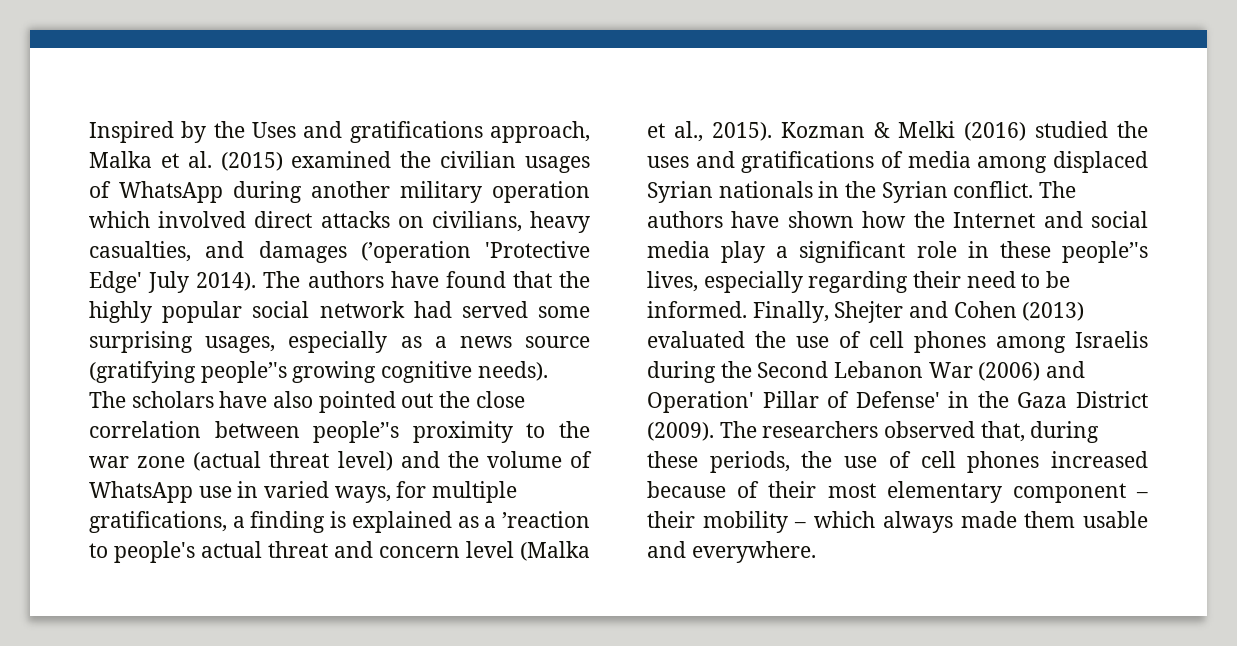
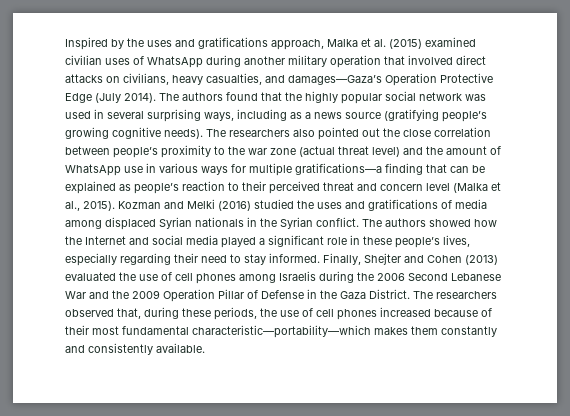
- Inspired by the Uses and gratifications approach, Malka et al. (2015) examined the civilian usages of WhatsApp during another military operation which involved direct attacks on civilians, heavy casualties, and damages (’operation 'Protective Edge' July 2014).
+ Inspired by the uses and gratifications approach, Malka et al. (2015) examined civilian uses of WhatsApp during another military operation that involved direct attacks on civilians, heavy casualties, and damages—Gaza’s Operation Protective Edge (July 2014).
- The authors have found that the highly popular social network had served some surprising usages, especially as a news source (gratifying people’'s growing cognitive needs).
+ The authors found that the highly popular social network was used in several surprising ways, including as a news source (gratifying people’s growing cognitive needs).
- The scholars have also pointed out the close correlation between people’'s proximity to the war zone (actual threat level) and the volume of WhatsApp use in varied ways, for multiple gratifications, a finding is explained as a ’reaction to people's actual threat and concern level (Malka et al., 2015).
+ The researchers also pointed out the close correlation between people’s proximity to the war zone (actual threat level) and the amount of WhatsApp use in various ways for multiple gratifications—a finding that can be explained as people’s reaction to their perceived threat and concern level (Malka et al., 2015).
- Kozman & Melki (2016) studied the uses and gratifications of media among displaced Syrian nationals in the Syrian conflict.
+ Kozman and Melki (2016) studied the uses and gratifications of media among displaced Syrian nationals in the Syrian conflict.
- The authors have shown how the Internet and social media play a significant role in these people’'s lives, especially regarding their need to be informed.
+ The authors showed how the Internet and social media played a significant role in these people’s lives, especially regarding their need to stay informed.
- Finally, Shejter and Cohen (2013) evaluated the use of cell phones among Israelis during the Second Lebanon War (2006) and Operation' Pillar of Defense' in the Gaza District (2009).
+ Finally, Shejter and Cohen (2013) evaluated the use of cell phones among Israelis during the 2006 Second Lebanese War and the 2009 Operation Pillar of Defense in the Gaza District.
- The researchers observed that, during these periods, the use of cell phones increased because of their most elementary component – their mobility – which always made them usable and everywhere.
+ The researchers observed that, during these periods, the use of cell phones increased because of their most fundamental characteristic—portability—which makes them constantly and consistently available.

